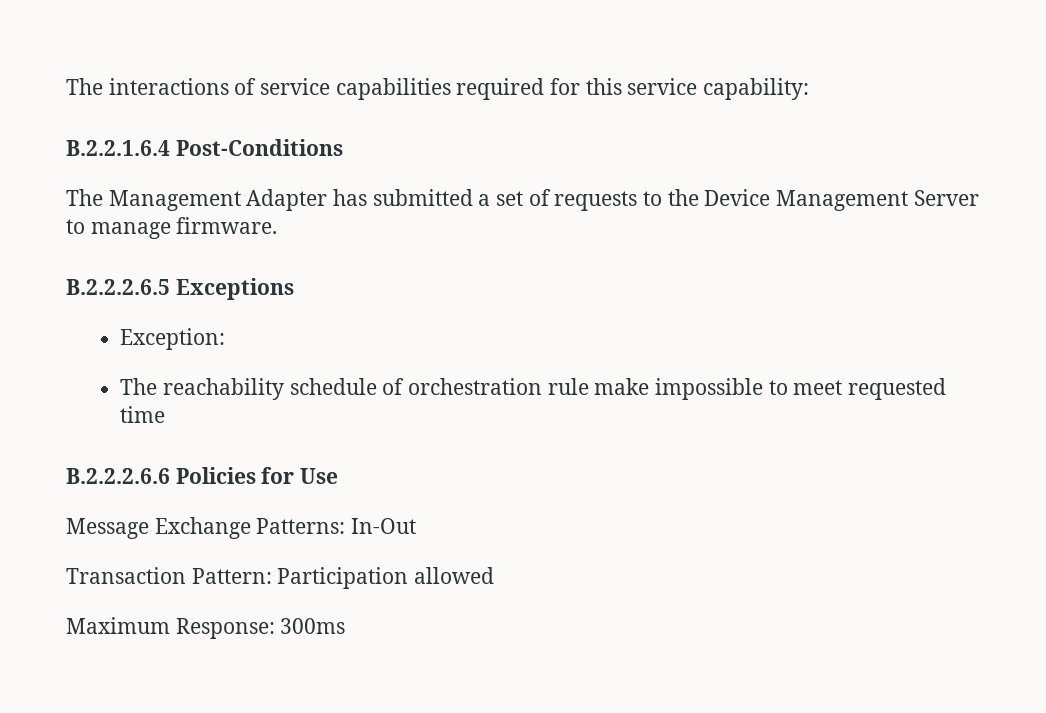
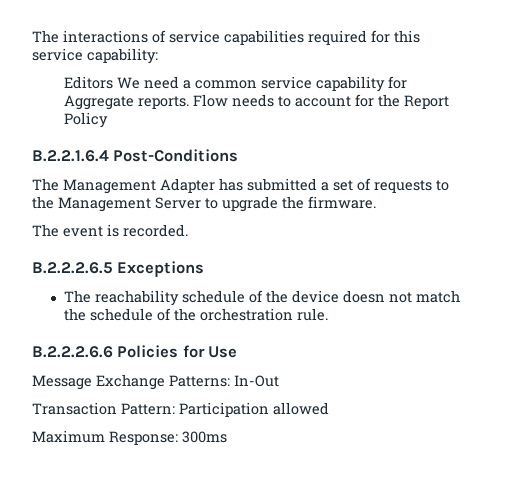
+ Editors We need a common service capability for Aggregate reports. Flow needs to account for the Report Policy
- The Management Adapter has submitted a set of requests to the Device Management Server to manage firmware.
+ The Management Adapter has submitted a set of requests to the Management Server to upgrade the firmware.
+ The event is recorded.
- Exception:
- The reachability schedule of orchestration rule make impossible to meet requested time
+ The reachability schedule of the device doesn not match the schedule of the orchestration rule.

